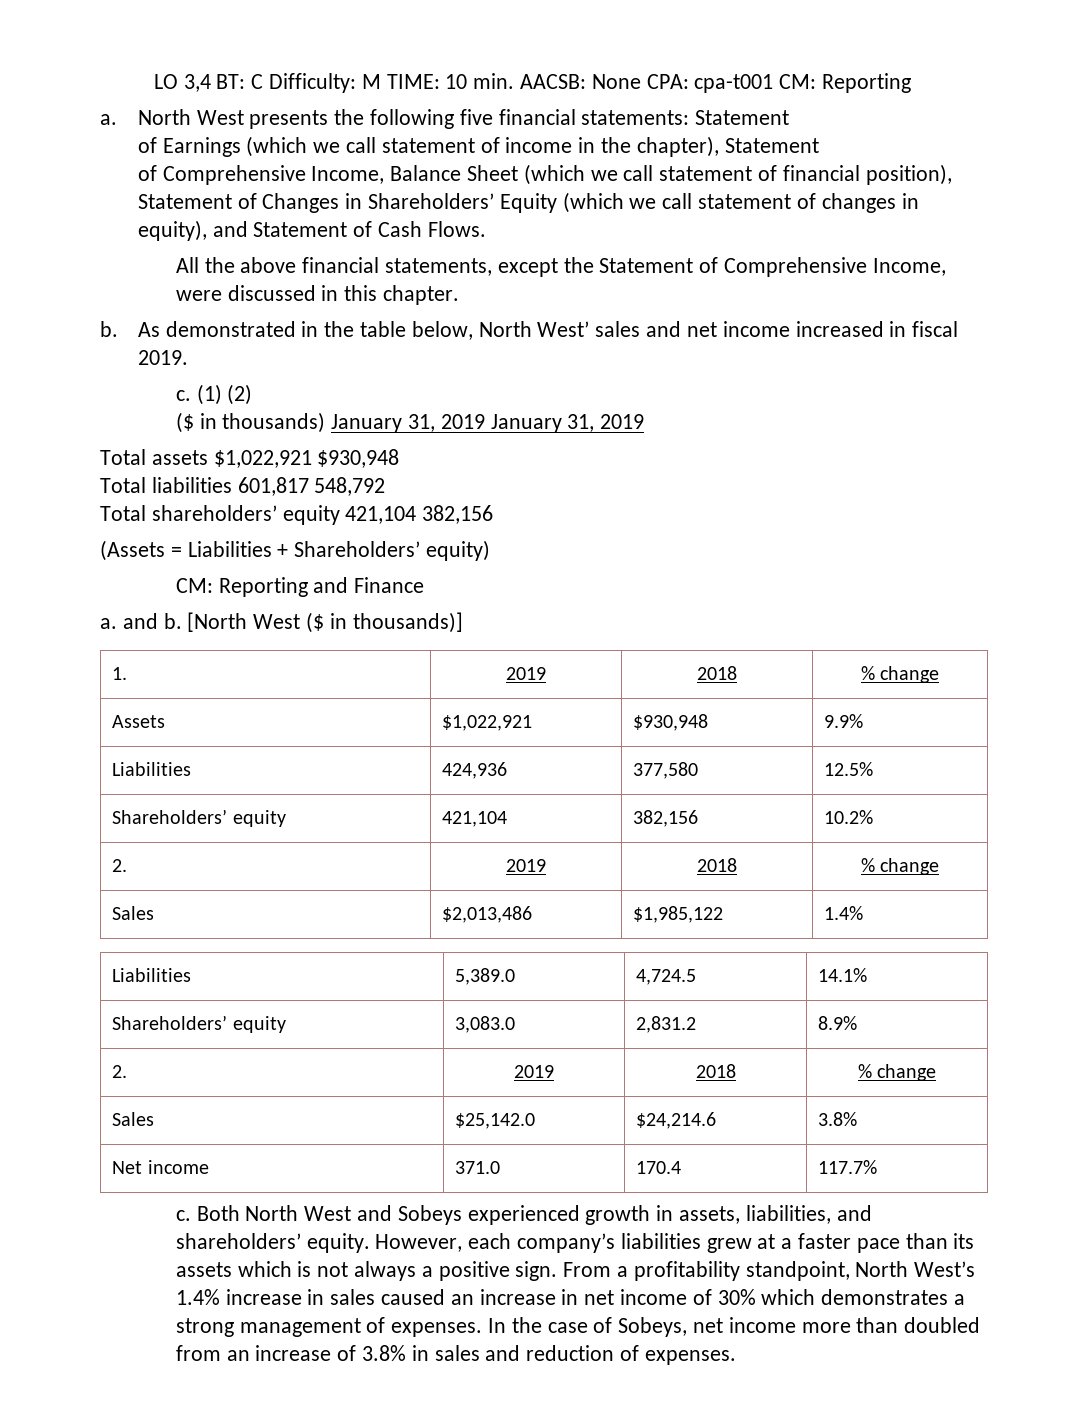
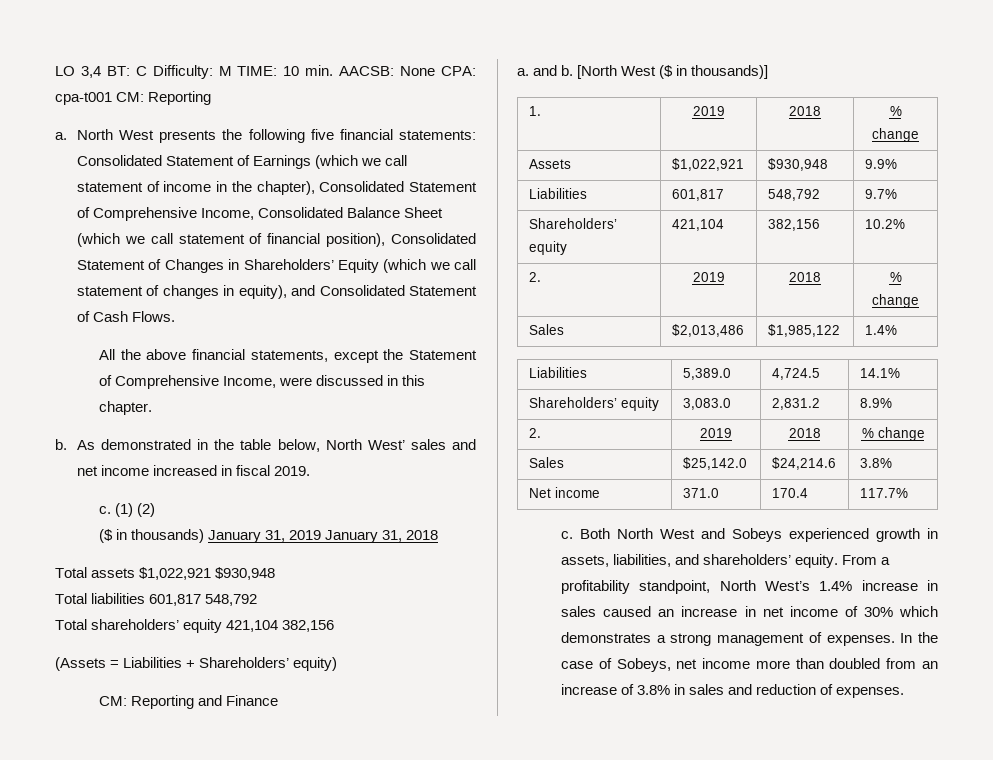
- North West presents the following five financial statements: Statement
- of Earnings (which we call statement of income in the chapter), Statement
- of Comprehensive Income, Balance Sheet (which we call statement of financial position), Statement of Changes in Shareholders’ Equity (which we call statement of changes in equity), and Statement of Cash Flows.
+ North West presents the following five financial statements: Consolidated Statement of Earnings (which we call statement of income in the chapter), Consolidated Statement of Comprehensive Income, Consolidated Balance Sheet (which we call statement of financial position), Consolidated Statement of Changes in Shareholders’ Equity (which we call statement of changes in equity), and Consolidated Statement of Cash Flows.
- ($ in thousands) January 31, 2019 January 31, 2019
+ ($ in thousands) January 31, 2019 January 31, 2018
- Liabilities | 424,936 | 377,580 | 12.5%
+ Liabilities | 601,817 | 548,792 | 9.7%
- However, each company’s liabilities grew at a faster pace than its assets which is not always a positive sign.

